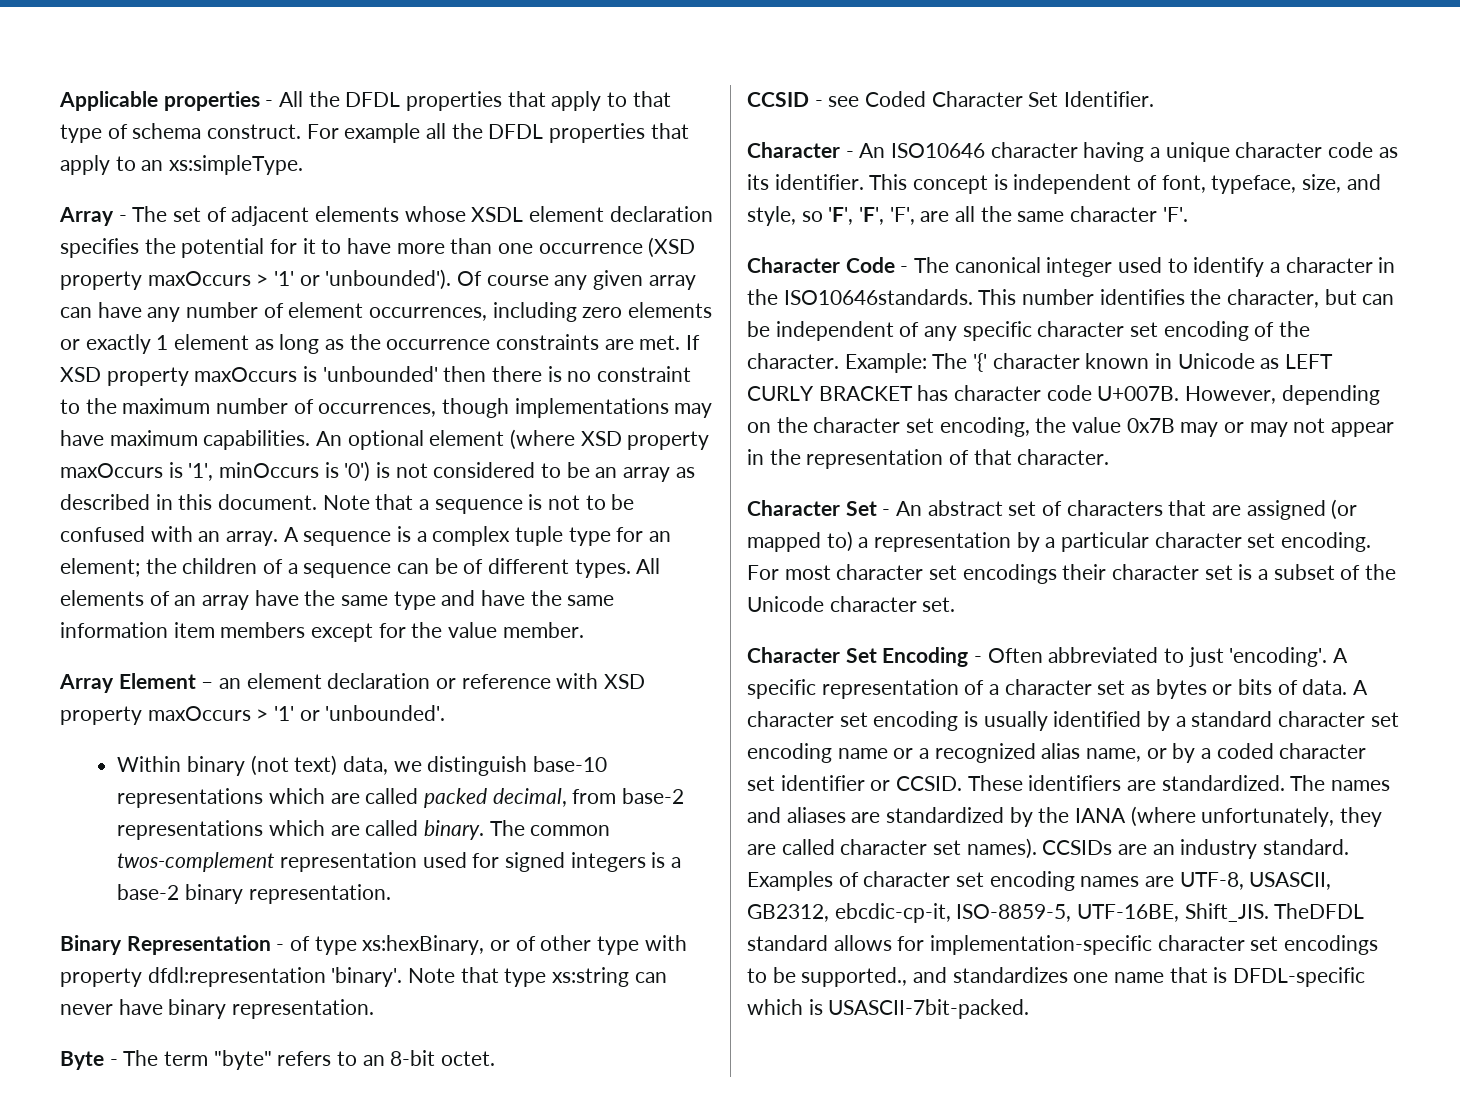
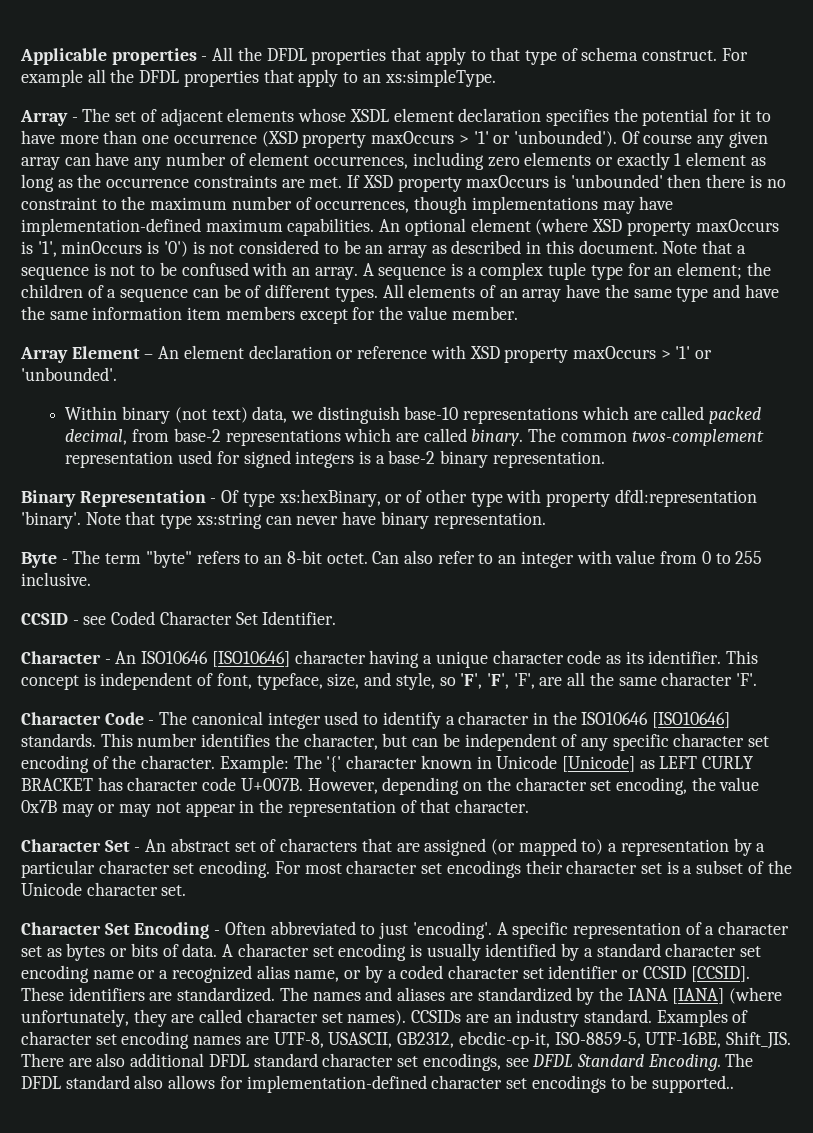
- If XSD property maxOccurs is 'unbounded' then there is no constraint to the maximum number of occurrences, though implementations may have maximum capabilities.
+ If XSD property maxOccurs is 'unbounded' then there is no constraint to the maximum number of occurrences, though implementations may have implementation-defined maximum capabilities.
- Array Element – an element declaration or reference with XSD property maxOccurs > '1' or 'unbounded'.
+ Array Element – An element declaration or reference with XSD property maxOccurs > '1' or 'unbounded'.
- Binary Representation - of type xs:hexBinary, or of other type with property dfdl:representation 'binary'.
+ Binary Representation - Of type xs:hexBinary, or of other type with property dfdl:representation 'binary'.
+ Can also refer to an integer with value from 0 to 255 inclusive.
- Character - An ISO10646 character having a unique character code as its identifier.
+ Character - An ISO10646 [ISO10646] character having a unique character code as its identifier.
- Character Code - The canonical integer used to identify a character in the ISO10646standards.
+ Character Code - The canonical integer used to identify a character in the ISO10646 [ISO10646] standards.
- Example: The '{' character known in Unicode as LEFT CURLY BRACKET has character code U+007B.
+ Example: The '{' character known in Unicode [Unicode] as LEFT CURLY BRACKET has character code U+007B.
- A character set encoding is usually identified by a standard character set encoding name or a recognized alias name, or by a coded character set identifier or CCSID.
+ A character set encoding is usually identified by a standard character set encoding name or a recognized alias name, or by a coded character set identifier or CCSID [CCSID].
- The names and aliases are standardized by the IANA (where unfortunately, they are called character set names).
+ The names and aliases are standardized by the IANA [IANA] (where unfortunately, they are called character set names).
- TheDFDL standard allows for implementation-specific character set encodings to be supported., and standardizes one name that is DFDL-specific which is USASCII-7bit-packed.
+ There are also additional DFDL standard character set encodings, see DFDL Standard Encoding. The DFDL standard also allows for implementation-defined character set encodings to be supported..

